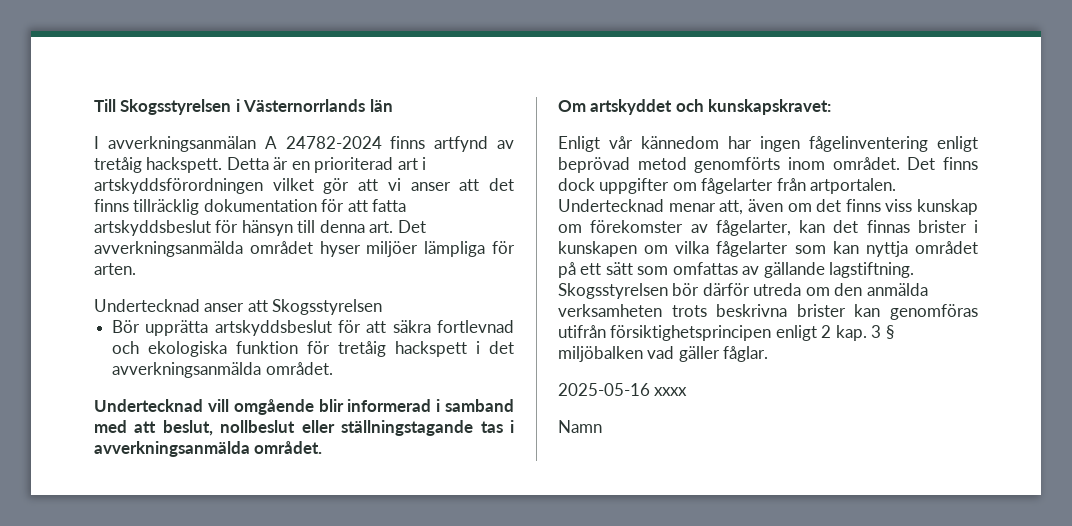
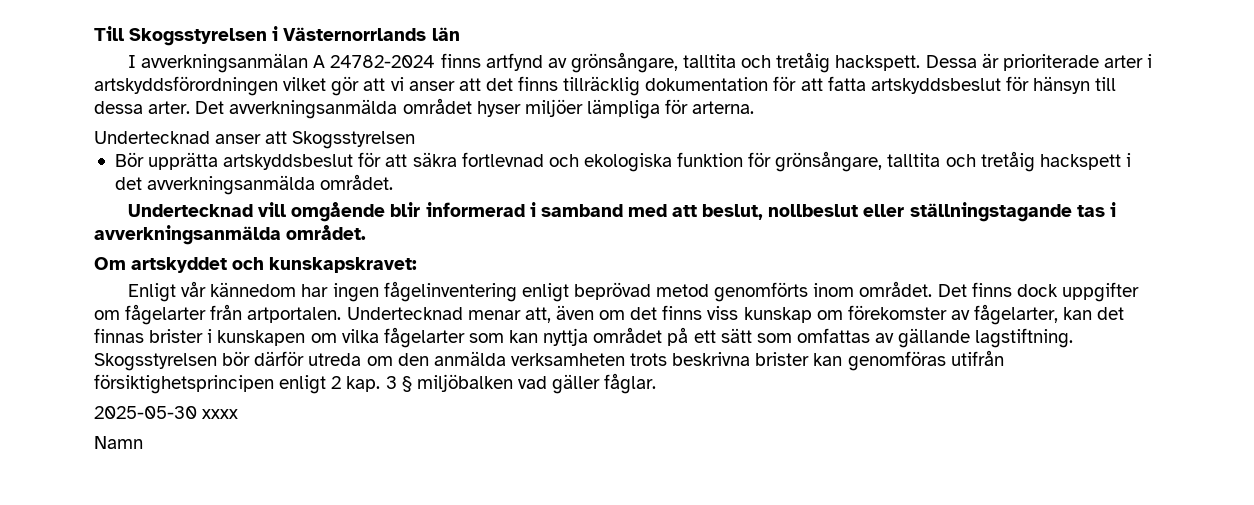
- I avverkningsanmälan A 24782-2024 finns artfynd av tretåig hackspett. Detta är en prioriterad art i artskyddsförordningen vilket gör att vi anser att det finns tillräcklig dokumentation för att fatta artskyddsbeslut för hänsyn till denna art. Det avverkningsanmälda området hyser miljöer lämpliga för arten.
+ I avverkningsanmälan A 24782-2024 finns artfynd av grönsångare, talltita och tretåig hackspett. Dessa är prioriterade arter i artskyddsförordningen vilket gör att vi anser att det finns tillräcklig dokumentation för att fatta artskyddsbeslut för hänsyn till dessa arter. Det avverkningsanmälda området hyser miljöer lämpliga för arterna.
- Bör upprätta artskyddsbeslut för att säkra fortlevnad och ekologiska funktion för tretåig hackspett i det avverkningsanmälda området.
+ Bör upprätta artskyddsbeslut för att säkra fortlevnad och ekologiska funktion för grönsångare, talltita och tretåig hackspett i det avverkningsanmälda området.
- 2025-05-16 xxxx
+ 2025-05-30 xxxx

